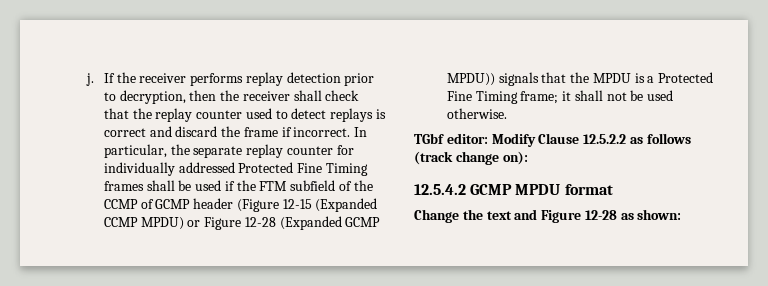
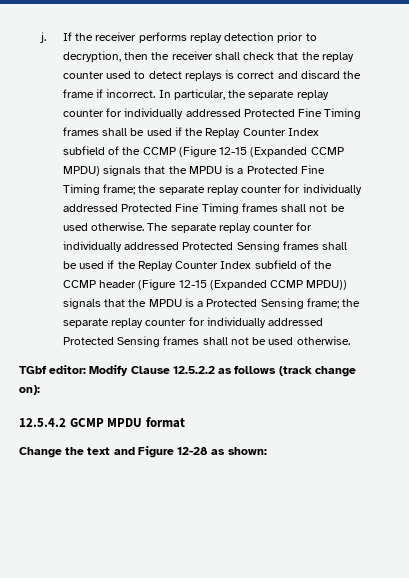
- In particular, the separate replay counter for individually addressed Protected Fine Timing frames shall be used if the FTM subfield of the CCMP of GCMP header (Figure 12-15 (Expanded CCMP MPDU) or Figure 12-28 (Expanded GCMP MPDU)) signals that the MPDU is a Protected Fine Timing frame; it shall not be used otherwise.
+ In particular, the separate replay counter for individually addressed Protected Fine Timing frames shall be used if the Replay Counter Index subfield of the CCMP (Figure 12-15 (Expanded CCMP MPDU) signals that the MPDU is a Protected Fine Timing frame; the separate replay counter for individually addressed Protected Fine Timing frames shall not be used otherwise. The separate replay counter for individually addressed Protected Sensing frames shall be used if the Replay Counter Index subfield of the CCMP header (Figure 12-15 (Expanded CCMP MPDU)) signals that the MPDU is a Protected Sensing frame; the separate replay counter for individually addressed Protected Sensing frames shall not be used otherwise.

